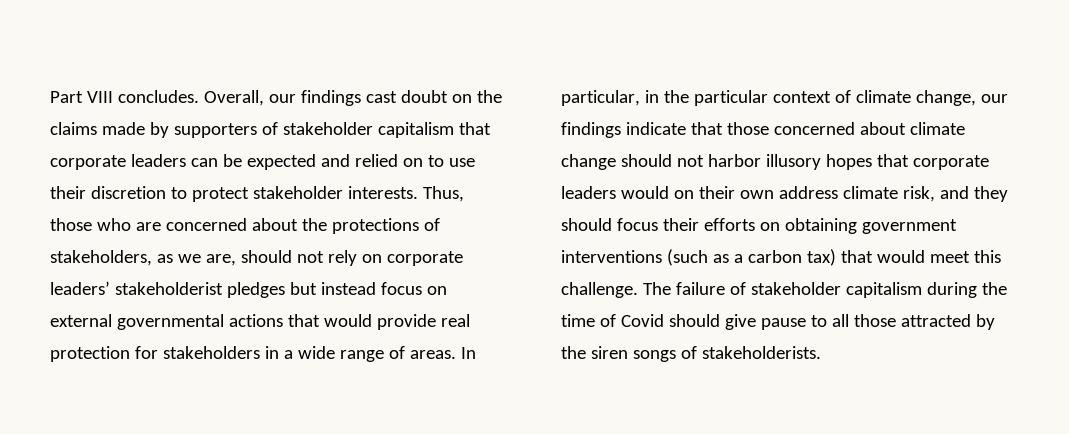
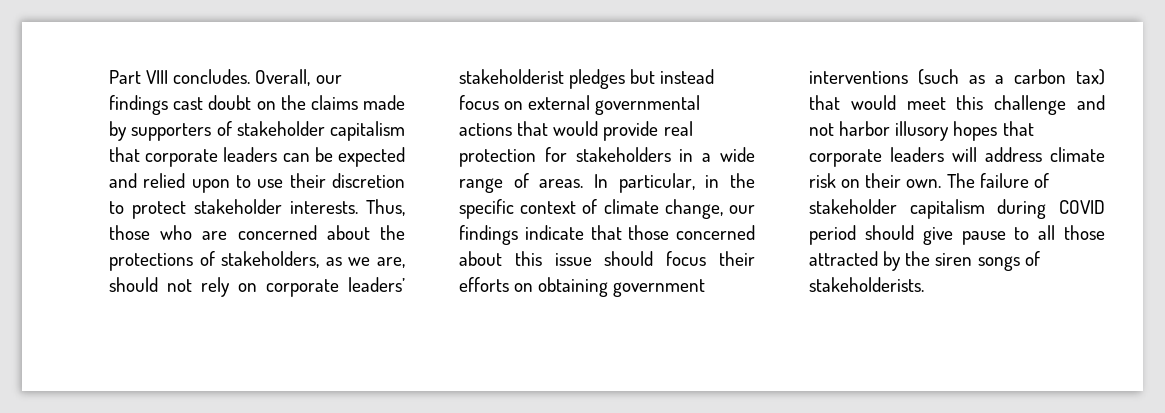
- Overall, our findings cast doubt on the claims made by supporters of stakeholder capitalism that corporate leaders can be expected and relied on to use their discretion to protect stakeholder interests.
+ Overall, our findings cast doubt on the claims made by supporters of stakeholder capitalism that corporate leaders can be expected and relied upon to use their discretion to protect stakeholder interests.
- In particular, in the particular context of climate change, our findings indicate that those concerned about climate change should not harbor illusory hopes that corporate leaders would on their own address climate risk, and they should focus their efforts on obtaining government interventions (such as a carbon tax) that would meet this challenge.
+ In particular, in the specific context of climate change, our findings indicate that those concerned about this issue should focus their efforts on obtaining government interventions (such as a carbon tax) that would meet this challenge and not harbor illusory hopes that corporate leaders will address climate risk on their own.
- The failure of stakeholder capitalism during the time of Covid should give pause to all those attracted by the siren songs of stakeholderists.
+ The failure of stakeholder capitalism during COVID period should give pause to all those attracted by the siren songs of stakeholderists.

